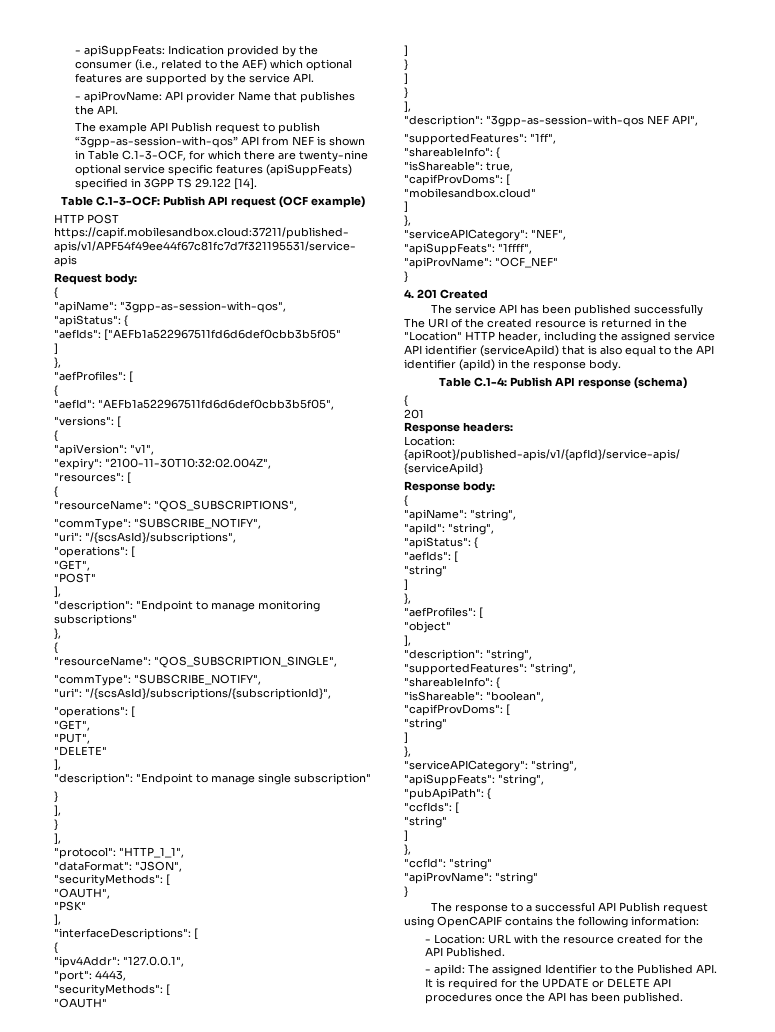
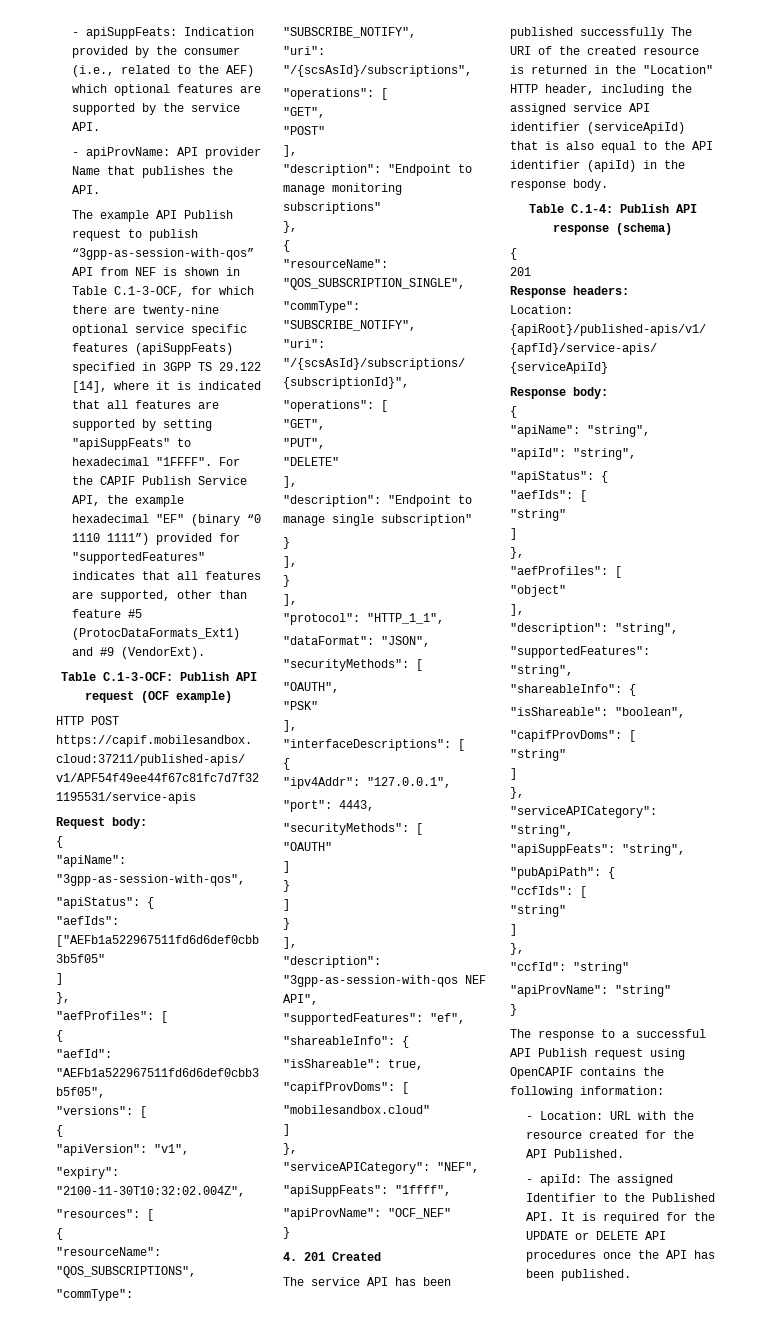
- The example API Publish request to publish “3gpp-as-session-with-qos” API from NEF is shown in Table C.1-3-OCF, for which there are twenty-nine optional service specific features (apiSuppFeats) specified in 3GPP TS 29.122 [14].
+ The example API Publish request to publish “3gpp-as-session-with-qos” API from NEF is shown in Table C.1-3-OCF, for which there are twenty-nine optional service specific features (apiSuppFeats) specified in 3GPP TS 29.122 [14], where it is indicated that all features are supported by setting "apiSuppFeats" to hexadecimal "1FFFF". For the CAPIF Publish Service API, the example hexadecimal "EF" (binary “0 1110 1111”) provided for "supportedFeatures" indicates that all features are supported, other than feature #5 (ProtocDataFormats_Ext1) and #9 (VendorExt).
- "supportedFeatures": "1ff",
+ "supportedFeatures": "ef",

